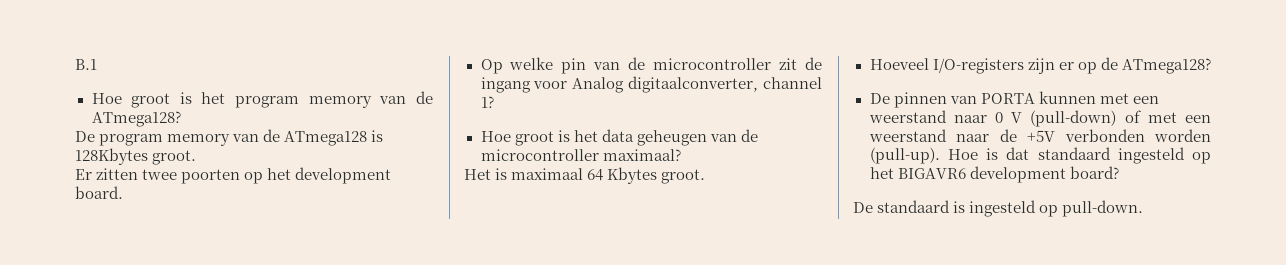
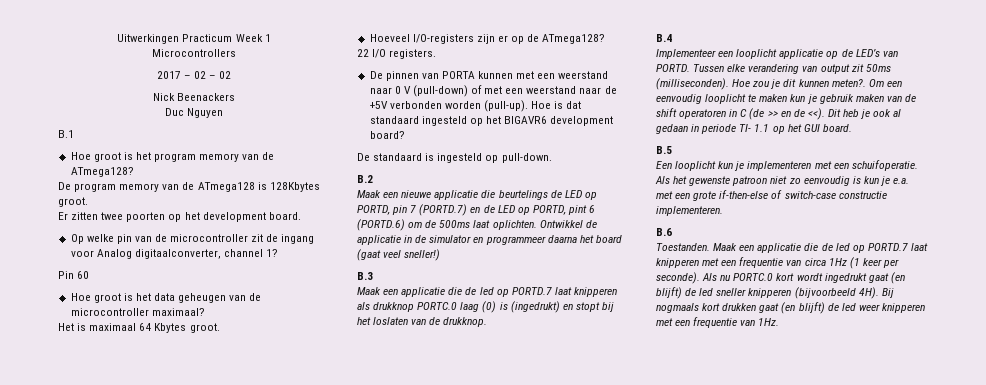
+ Uitwerkingen Practicum Week 1
+ Microcontrollers
+ 2017 – 02 – 02
+ Nick Beenackers
+ Duc Nguyen
+ Pin 60
+ 22 I/O registers.
+ B.2
+ Maak een nieuwe applicatie die beurtelings de LED op PORTD, pin 7 (PORTD.7) en de LED op PORTD, pint 6 (PORTD.6) om de 500ms laat oplichten. Ontwikkel de applicatie in de simulator en programmeer daarna het board (gaat veel sneller!)
+ B.3
+ Maak een applicatie die de led op PORTD.7 laat knipperen als drukknop PORTC.0 laag (0) is (ingedrukt) en stopt bij het loslaten van de drukknop.
+ B.4
+ Implementeer een looplicht applicatie op de LED’s van PORTD. Tussen elke verandering van output zit 50ms (milliseconden). Hoe zou je dit kunnen meten?. Om een eenvoudig looplicht te maken kun je gebruik maken van de shift operatoren in C (de >> en de <<). Dit heb je ook al gedaan in periode TI- 1.1 op het GUI board.
+ B.5
+ Een looplicht kun je implementeren met een schuifoperatie. Als het gewenste patroon niet zo eenvoudig is kun je e.a. met een grote if-then-else of switch-case constructie implementeren.
+ B.6
+ Toestanden. Maak een applicatie die de led op PORTD.7 laat knipperen met een frequentie van circa 1Hz (1 keer per seconde). Als nu PORTC.0 kort wordt ingedrukt gaat (en blijft) de led sneller knipperen (bijvoorbeeld 4H). Bij nogmaals kort drukken gaat (en blijft) de led weer knipperen met een frequentie van 1Hz.

